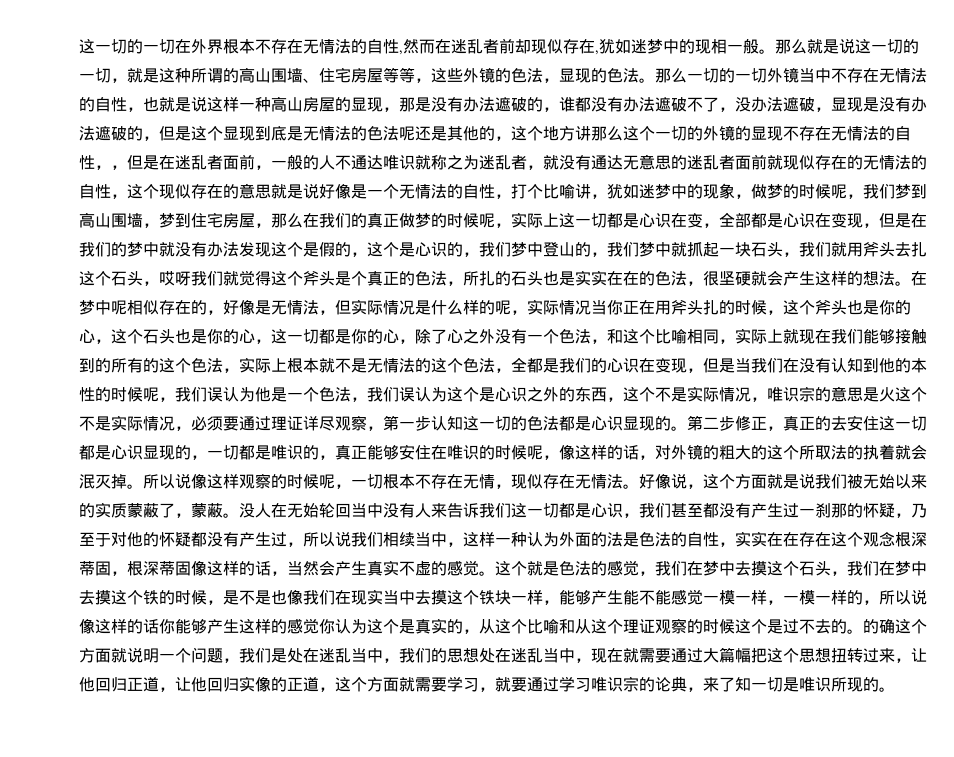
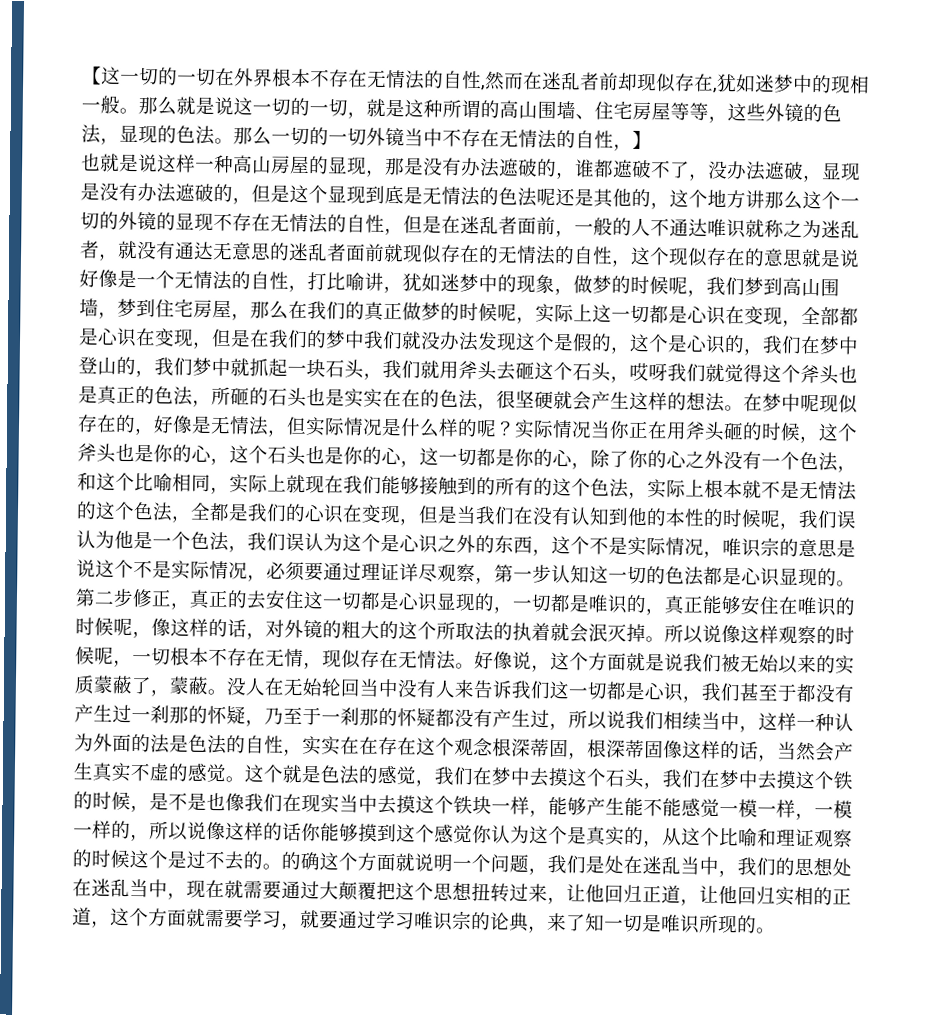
- 这一切的一切在外界根本不存在无情法的自性,然而在迷乱者前却现似存在,犹如迷梦中的现相一般。
+ 【这一切的一切在外界根本不存在无情法的自性,然而在迷乱者前却现似存在,犹如迷梦中的现相一般。
- 那么一切的一切外镜当中不存在无情法的自性，也就是说这样一种高山房屋的显现，那是没有办法遮破的，谁都没有办法遮破不了，没办法遮破，显现是没有办法遮破的，但是这个显现到底是无情法的色法呢还是其他的，这个地方讲那么这个一切的外镜的显现不存在无情法的自性，，但是在迷乱者面前，一般的人不通达唯识就称之为迷乱者，就没有通达无意思的迷乱者面前就现似存在的无情法的自性，这个现似存在的意思就是说好像是一个无情法的自性，打个比喻讲，犹如迷梦中的现象，做梦的时候呢，我们梦到高山围墙，梦到住宅房屋，那么在我们的真正做梦的时候呢，实际上这一切都是心识在变，全部都是心识在变现，但是在我们的梦中就没有办法发现这个是假的，这个是心识的，我们梦中登山的，我们梦中就抓起一块石头，我们就用斧头去扎这个石头，哎呀我们就觉得这个斧头是个真正的色法，所扎的石头也是实实在在的色法，很坚硬就会产生这样的想法。
+ 那么一切的一切外镜当中不存在无情法的自性，】
+ 也就是说这样一种高山房屋的显现，那是没有办法遮破的，谁都遮破不了，没办法遮破，显现是没有办法遮破的，但是这个显现到底是无情法的色法呢还是其他的，这个地方讲那么这个一切的外镜的显现不存在无情法的自性，但是在迷乱者面前，一般的人不通达唯识就称之为迷乱者，就没有通达无意思的迷乱者面前就现似存在的无情法的自性，这个现似存在的意思就是说好像是一个无情法的自性，打比喻讲，犹如迷梦中的现象，做梦的时候呢，我们梦到高山围墙，梦到住宅房屋，那么在我们的真正做梦的时候呢，实际上这一切都是心识在变现，全部都是心识在变现，但是在我们的梦中我们就没办法发现这个是假的，这个是心识的，我们在梦中登山的，我们梦中就抓起一块石头，我们就用斧头去砸这个石头，哎呀我们就觉得这个斧头也是真正的色法，所砸的石头也是实实在在的色法，很坚硬就会产生这样的想法。
- 在梦中呢相似存在的，好像是无情法，但实际情况是什么样的呢，实际情况当你正在用斧头扎的时候，这个斧头也是你的心，这个石头也是你的心，这一切都是你的心，除了心之外没有一个色法，和这个比喻相同，实际上就现在我们能够接触到的所有的这个色法，实际上根本就不是无情法的这个色法，全都是我们的心识在变现，但是当我们在没有认知到他的本性的时候呢，我们误认为他是一个色法，我们误认为这个是心识之外的东西，这个不是实际情况，唯识宗的意思是火这个不是实际情况，必须要通过理证详尽观察，第一步认知这一切的色法都是心识显现的。
+ 在梦中呢现似存在的，好像是无情法，但实际情况是什么样的呢？实际情况当你正在用斧头砸的时候，这个斧头也是你的心，这个石头也是你的心，这一切都是你的心，除了你的心之外没有一个色法，和这个比喻相同，实际上就现在我们能够接触到的所有的这个色法，实际上根本就不是无情法的这个色法，全都是我们的心识在变现，但是当我们在没有认知到他的本性的时候呢，我们误认为他是一个色法，我们误认为这个是心识之外的东西，这个不是实际情况，唯识宗的意思是说这个不是实际情况，必须要通过理证详尽观察，第一步认知这一切的色法都是心识显现的。
- 没人在无始轮回当中没有人来告诉我们这一切都是心识，我们甚至都没有产生过一刹那的怀疑，乃至于对他的怀疑都没有产生过，所以说我们相续当中，这样一种认为外面的法是色法的自性，实实在在存在这个观念根深蒂固，根深蒂固像这样的话，当然会产生真实不虚的感觉。
+ 没人在无始轮回当中没有人来告诉我们这一切都是心识，我们甚至于都没有产生过一刹那的怀疑，乃至于一刹那的怀疑都没有产生过，所以说我们相续当中，这样一种认为外面的法是色法的自性，实实在在存在这个观念根深蒂固，根深蒂固像这样的话，当然会产生真实不虚的感觉。
- 这个就是色法的感觉，我们在梦中去摸这个石头，我们在梦中去摸这个铁的时候，是不是也像我们在现实当中去摸这个铁块一样，能够产生能不能感觉一模一样，一模一样的，所以说像这样的话你能够产生这样的感觉你认为这个是真实的，从这个比喻和从这个理证观察的时候这个是过不去的。
+ 这个就是色法的感觉，我们在梦中去摸这个石头，我们在梦中去摸这个铁的时候，是不是也像我们在现实当中去摸这个铁块一样，能够产生能不能感觉一模一样，一模一样的，所以说像这样的话你能够摸到这个感觉你认为这个是真实的，从这个比喻和理证观察的时候这个是过不去的。
- 的确这个方面就说明一个问题，我们是处在迷乱当中，我们的思想处在迷乱当中，现在就需要通过大篇幅把这个思想扭转过来，让他回归正道，让他回归实像的正道，这个方面就需要学习，就要通过学习唯识宗的论典，来了知一切是唯识所现的。
+ 的确这个方面就说明一个问题，我们是处在迷乱当中，我们的思想处在迷乱当中，现在就需要通过大颠覆把这个思想扭转过来，让他回归正道，让他回归实相的正道，这个方面就需要学习，就要通过学习唯识宗的论典，来了知一切是唯识所现的。

